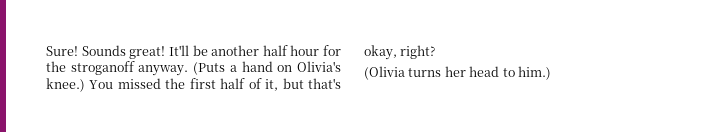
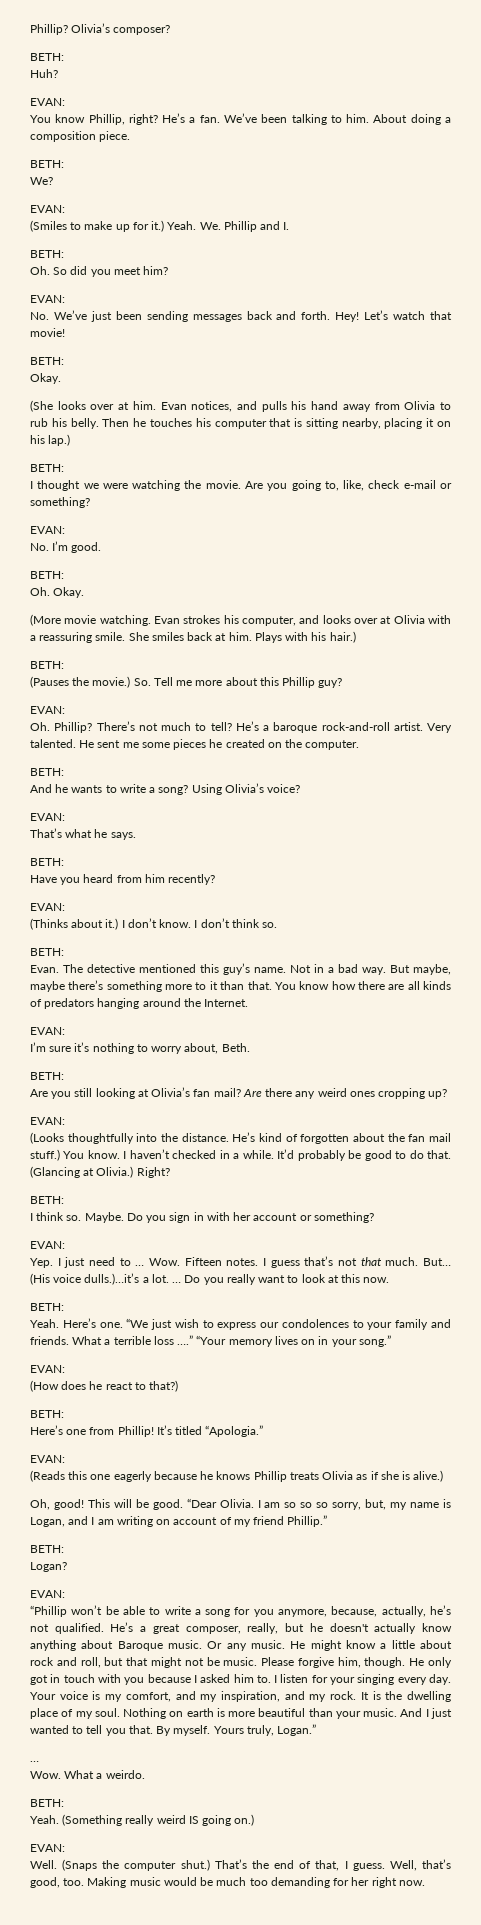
- Sure! Sounds great! It'll be another half hour for the stroganoff anyway. (Puts a hand on Olivia's knee.) You missed the first half of it, but that's okay, right?
- (Olivia turns her head to him.)
+ Phillip? Olivia’s composer?
+ BETH:
+ Huh?
+ EVAN:
+ You know Phillip, right? He’s a fan. We’ve been talking to him. About doing a composition piece.
+ BETH:
+ We?
+ EVAN:
+ (Smiles to make up for it.) Yeah. We. Phillip and I.
+ BETH:
+ Oh. So did you meet him?
+ EVAN:
+ No. We’ve just been sending messages back and forth. Hey! Let’s watch that movie!
+ BETH:
+ Okay.
+ (She looks over at him. Evan notices, and pulls his hand away from Olivia to rub his belly. Then he touches his computer that is sitting nearby, placing it on his lap.)
+ BETH:
+ I thought we were watching the movie. Are you going to, like, check e-mail or something?
+ EVAN:
+ No. I’m good.
+ BETH:
+ Oh. Okay.
+ (More movie watching. Evan strokes his computer, and looks over at Olivia with a reassuring smile. She smiles back at him. Plays with his hair.)
+ BETH:
+ (Pauses the movie.) So. Tell me more about this Phillip guy?
+ EVAN:
+ Oh. Phillip? There’s not much to tell? He’s a baroque rock-and-roll artist. Very talented. He sent me some pieces he created on the computer.
+ BETH:
+ And he wants to write a song? Using Olivia’s voice?
+ EVAN:
+ That’s what he says.
+ BETH:
+ Have you heard from him recently?
+ EVAN:
+ (Thinks about it.) I don’t know. I don’t think so.
+ BETH:
+ Evan. The detective mentioned this guy’s name. Not in a bad way. But maybe, maybe there’s something more to it than that. You know how there are all kinds of predators hanging around the Internet.
+ EVAN:
+ I’m sure it’s nothing to worry about, Beth.
+ BETH:
+ Are you still looking at Olivia’s fan mail? Are there any weird ones cropping up?
+ EVAN:
+ (Looks thoughtfully into the distance. He’s kind of forgotten about the fan mail stuff.) You know. I haven’t checked in a while. It’d probably be good to do that. (Glancing at Olivia.) Right?
+ BETH:
+ I think so. Maybe. Do you sign in with her account or something?
+ EVAN:
+ Yep. I just need to … Wow. Fifteen notes. I guess that’s not that much. But… (His voice dulls.)…it’s a lot. … Do you really want to look at this now.
+ BETH:
+ Yeah. Here’s one. “We just wish to express our condolences to your family and friends. What a terrible loss ….” “Your memory lives on in your song.”
+ EVAN:
+ (How does he react to that?)
+ BETH:
+ Here’s one from Phillip! It’s titled “Apologia.”
+ EVAN:
+ (Reads this one eagerly because he knows Phillip treats Olivia as if she is alive.)
+ Oh, good! This will be good. “Dear Olivia. I am so so so sorry, but, my name is Logan, and I am writing on account of my friend Phillip.”
+ BETH:
+ Logan?
+ EVAN:
+ “Phillip won’t be able to write a song for you anymore, because, actually, he’s not qualified. He’s a great composer, really, but he doesn't actually know anything about Baroque music. Or any music. He might know a little about rock and roll, but that might not be music. Please forgive him, though. He only got in touch with you because I asked him to. I listen for your singing every day. Your voice is my comfort, and my inspiration, and my rock. It is the dwelling place of my soul. Nothing on earth is more beautiful than your music. And I just wanted to tell you that. By myself. Yours truly, Logan.”
+ …
+ Wow. What a weirdo.
+ BETH:
+ Yeah. (Something really weird IS going on.)
+ EVAN:
+ Well. (Snaps the computer shut.) That’s the end of that, I guess. Well, that’s good, too. Making music would be much too demanding for her right now.

